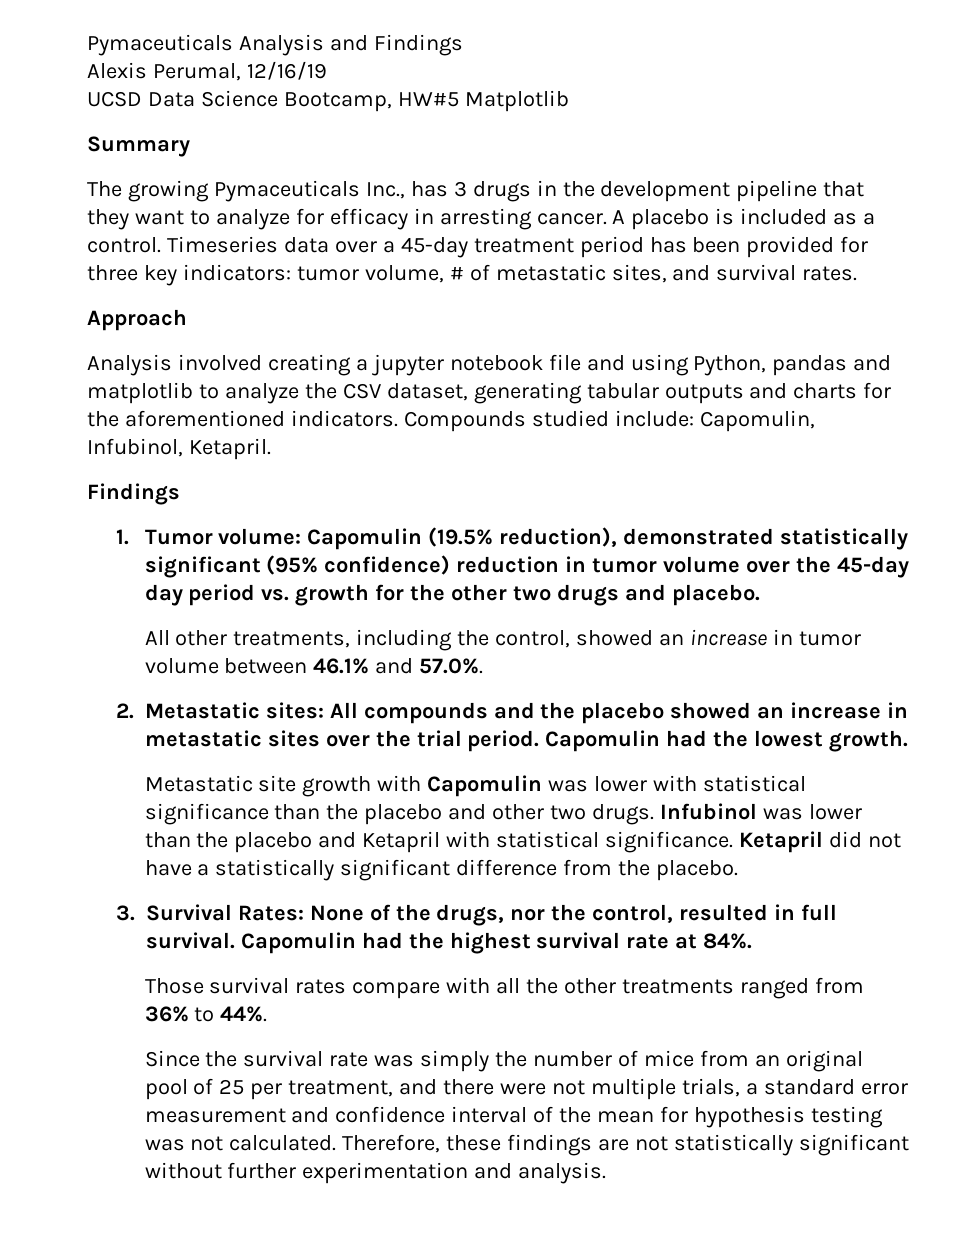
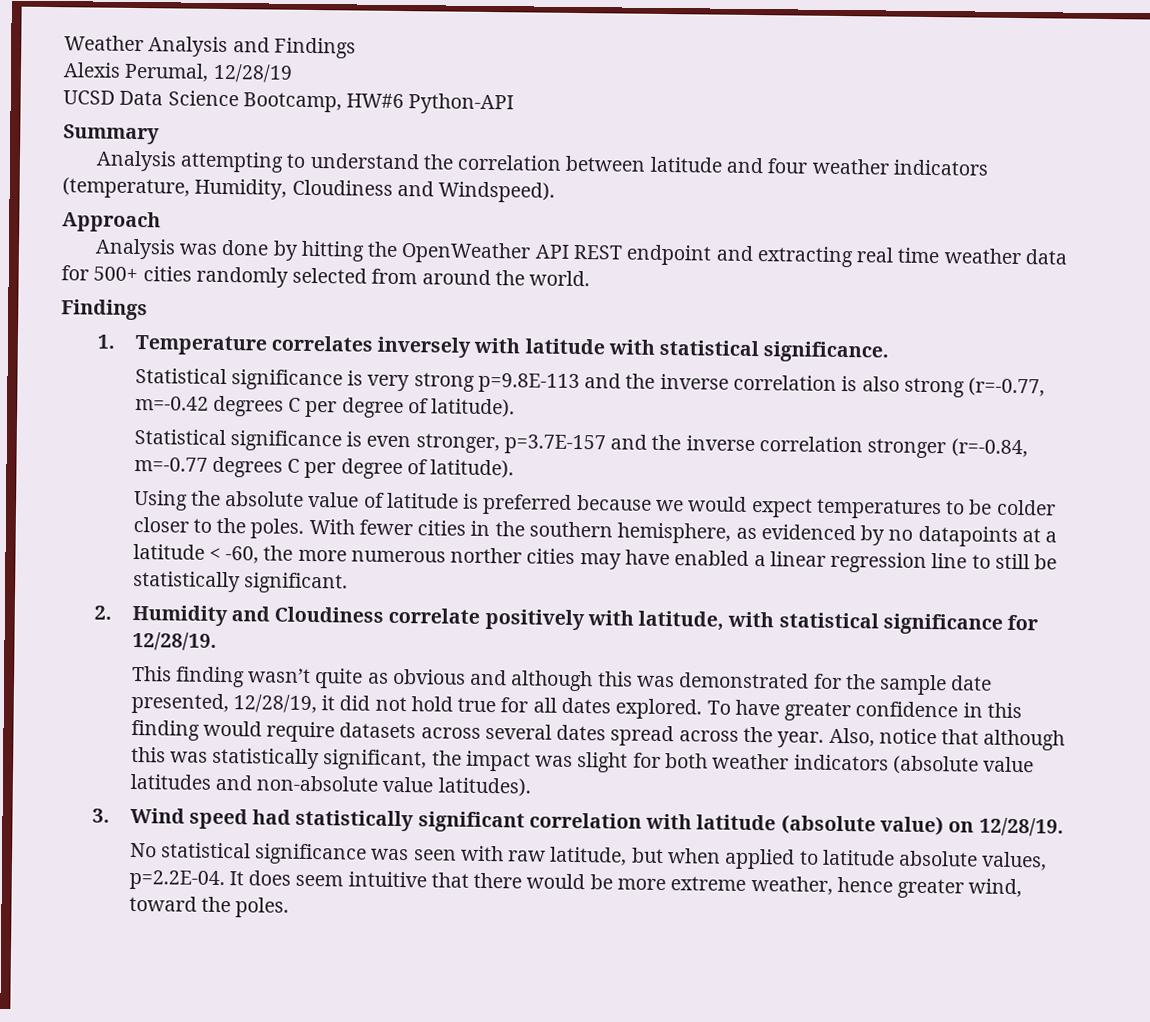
- Pymaceuticals Analysis and Findings
+ Weather Analysis and Findings
- Alexis Perumal, 12/16/19
+ Alexis Perumal, 12/28/19
- UCSD Data Science Bootcamp, HW#5 Matplotlib
+ UCSD Data Science Bootcamp, HW#6 Python-API
- The growing Pymaceuticals Inc., has 3 drugs in the development pipeline that they want to analyze for efficacy in arresting cancer. A placebo is included as a control. Timeseries data over a 45-day treatment period has been provided for three key indicators: tumor volume, # of metastatic sites, and survival rates.
+ Analysis attempting to understand the correlation between latitude and four weather indicators (temperature, Humidity, Cloudiness and Windspeed).
  Approach
- Analysis involved creating a jupyter notebook file and using Python, pandas and matplotlib to analyze the CSV dataset, generating tabular outputs and charts for the aforementioned indicators. Compounds studied include: Capomulin, Infubinol, Ketapril.
+ Analysis was done by hitting the OpenWeather API REST endpoint and extracting real time weather data for 500+ cities randomly selected from around the world.
  Findings
- 1. Tumor volume: Capomulin (19.5% reduction), demonstrated statistically significant (95% confidence) reduction in tumor volume over the 45-day day period vs. growth for the other two drugs and placebo.
- All other treatments, including the control, showed an increase in tumor volume between 46.1% and 57.0%.
- 2. Metastatic sites: All compounds and the placebo showed an increase in metastatic sites over the trial period. Capomulin had the lowest growth.
- Metastatic site growth with Capomulin was lower with statistical significance than the placebo and other two drugs. Infubinol was lower than the placebo and Ketapril with statistical significance. Ketapril did not have a statistically significant difference from the placebo.
- 3. Survival Rates: None of the drugs, nor the control, resulted in full survival. Capomulin had the highest survival rate at 84%.
- Those survival rates compare with all the other treatments ranged from 36% to 44%.
- Since the survival rate was simply the number of mice from an original pool of 25 per treatment, and there were not multiple trials, a standard error measurement and confidence interval of the mean for hypothesis testing was not calculated. Therefore, these findings are not statistically significant without further experimentation and analysis.
+ 1. Temperature correlates inversely with latitude with statistical significance.
+ Statistical significance is very strong p=9.8E-113 and the inverse correlation is also strong (r=-0.77, m=-0.42 degrees C per degree of latitude).
+ Statistical significance is even stronger, p=3.7E-157 and the inverse correlation stronger (r=-0.84, m=-0.77 degrees C per degree of latitude).
+ Using the absolute value of latitude is preferred because we would expect temperatures to be colder closer to the poles. With fewer cities in the southern hemisphere, as evidenced by no datapoints at a latitude < -60, the more numerous norther cities may have enabled a linear regression line to still be statistically significant.
+ 2. Humidity and Cloudiness correlate positively with latitude, with statistical significance for 12/28/19.
+ This finding wasn’t quite as obvious and although this was demonstrated for the sample date presented, 12/28/19, it did not hold true for all dates explored. To have greater confidence in this finding would require datasets across several dates spread across the year. Also, notice that although this was statistically significant, the impact was slight for both weather indicators (absolute value latitudes and non-absolute value latitudes).
+ 3. Wind speed had statistically significant correlation with latitude (absolute value) on 12/28/19.
+ No statistical significance was seen with raw latitude, but when applied to latitude absolute values, p=2.2E-04. It does seem intuitive that there would be more extreme weather, hence greater wind, toward the poles.

